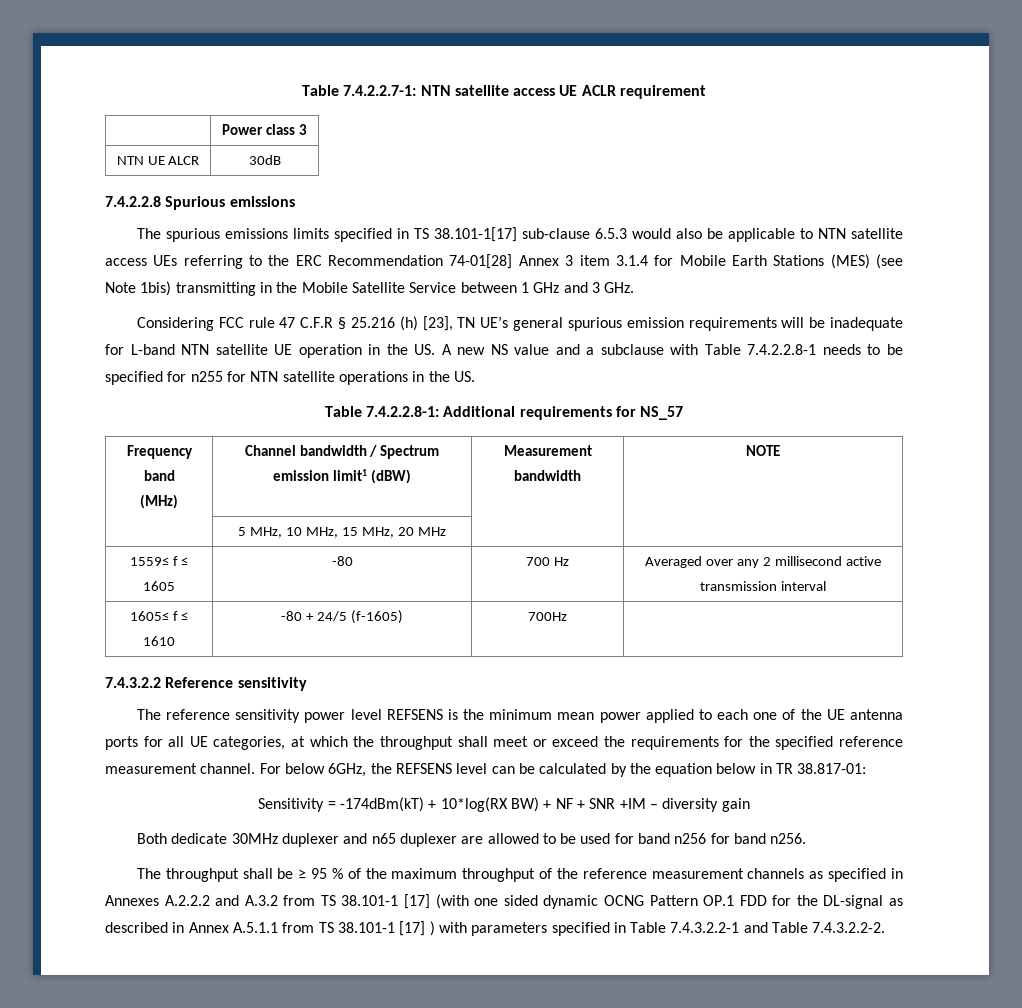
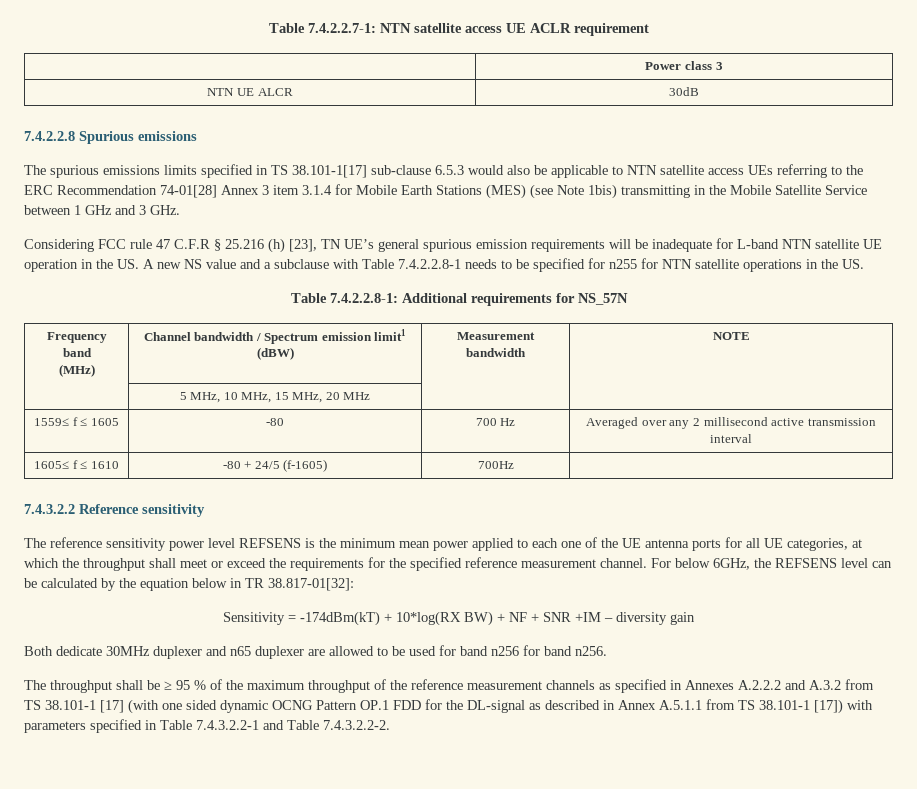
- Table 7.4.2.2.8-1: Additional requirements for NS_57
+ Table 7.4.2.2.8-1: Additional requirements for NS_57N
- For below 6GHz, the REFSENS level can be calculated by the equation below in TR 38.817-01:
+ For below 6GHz, the REFSENS level can be calculated by the equation below in TR 38.817-01[32]:
- The throughput shall be ≥ 95 % of the maximum throughput of the reference measurement channels as specified in Annexes A.2.2.2 and A.3.2 from TS 38.101-1 [17] (with one sided dynamic OCNG Pattern OP.1 FDD for the DL-signal as described in Annex A.5.1.1 from TS 38.101-1 [17] ) with parameters specified in Table 7.4.3.2.2-1 and Table 7.4.3.2.2-2.
+ The throughput shall be ≥ 95 % of the maximum throughput of the reference measurement channels as specified in Annexes A.2.2.2 and A.3.2 from TS 38.101-1 [17] (with one sided dynamic OCNG Pattern OP.1 FDD for the DL-signal as described in Annex A.5.1.1 from TS 38.101-1 [17]) with parameters specified in Table 7.4.3.2.2-1 and Table 7.4.3.2.2-2.

